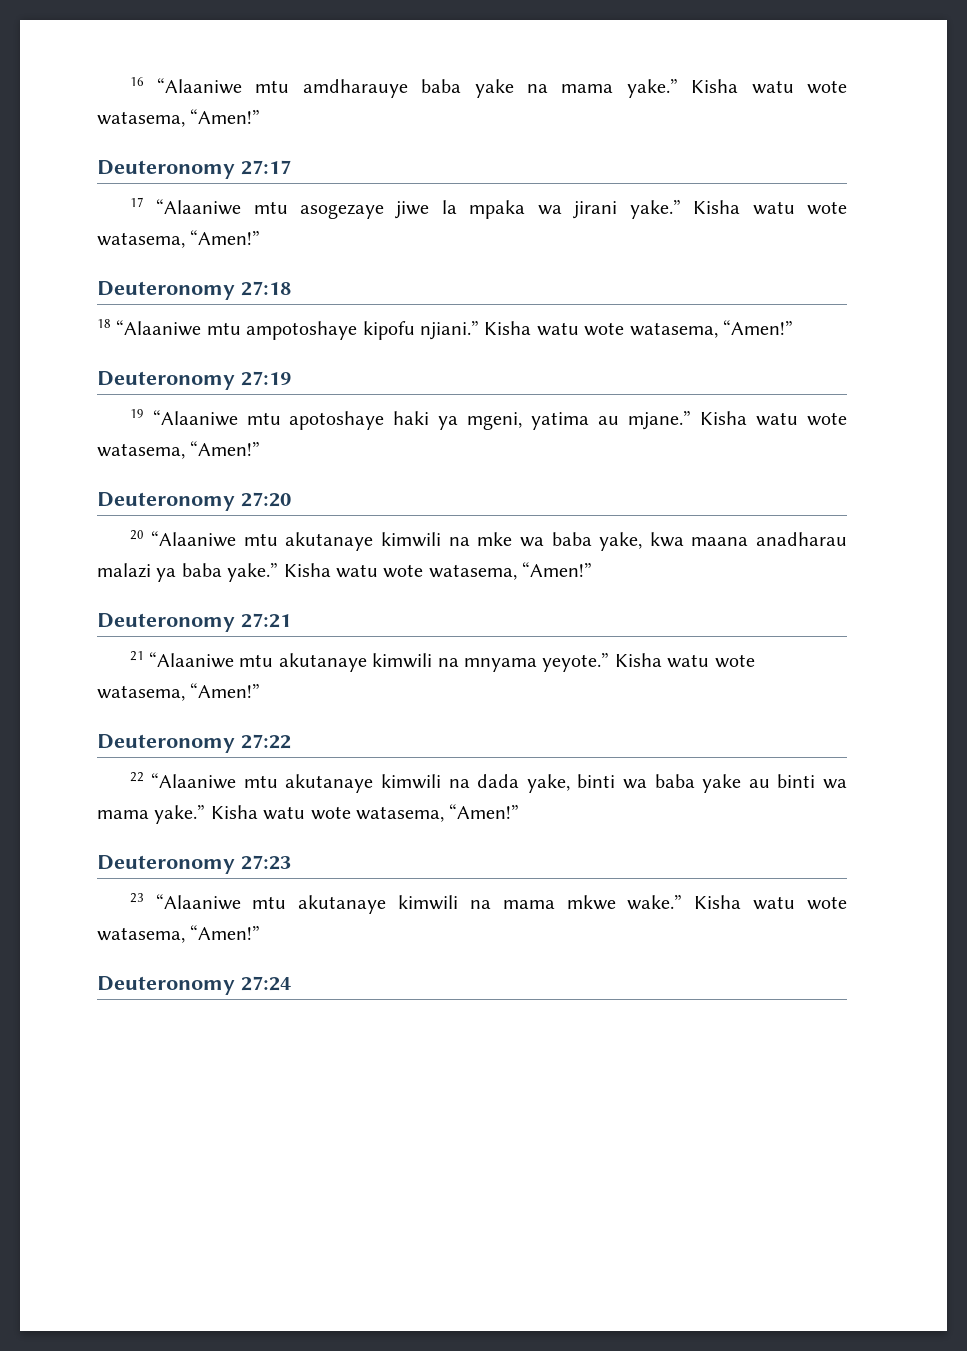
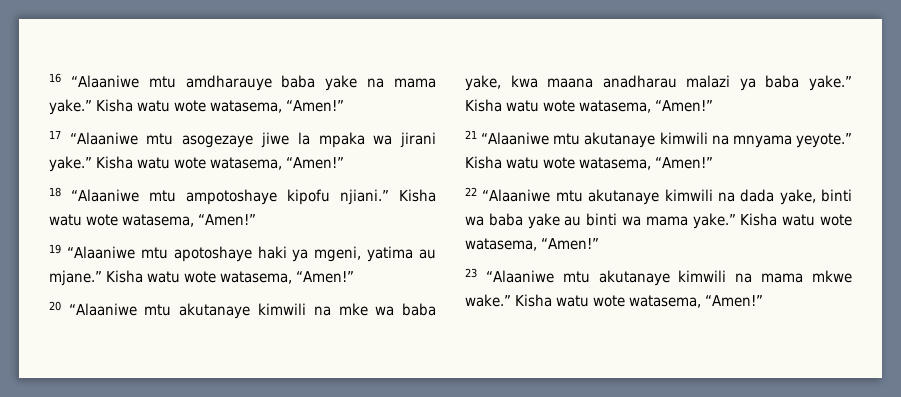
- Deuteronomy 27:17
- Deuteronomy 27:18
- Deuteronomy 27:19
- Deuteronomy 27:20
- Deuteronomy 27:21
- Deuteronomy 27:22
- Deuteronomy 27:23
- Deuteronomy 27:24

